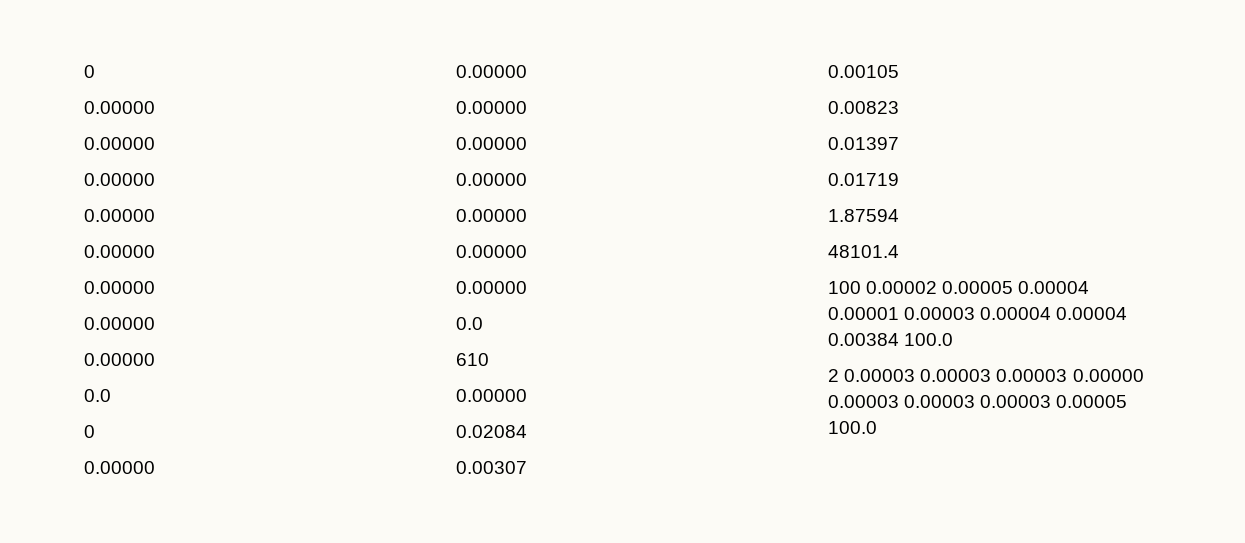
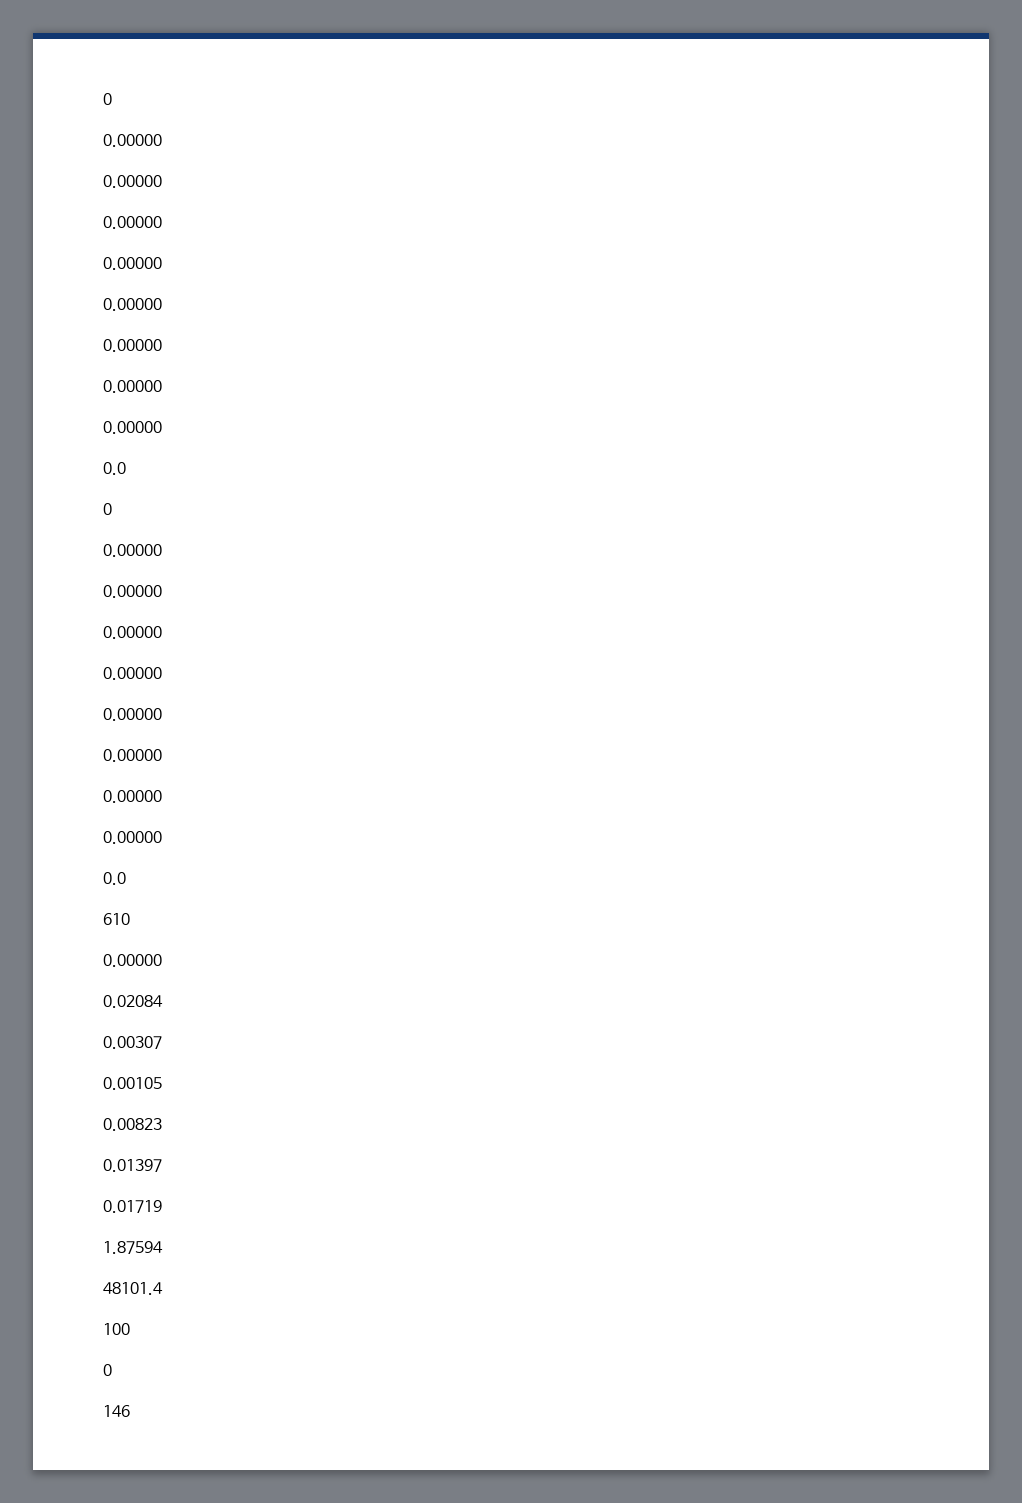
- 100 0.00002 0.00005 0.00004 0.00001 0.00003 0.00004 0.00004 0.00384 100.0
- 2 0.00003 0.00003 0.00003 0.00000 0.00003 0.00003 0.00003 0.00005 100.0
+ 100
+ 0
+ 146

